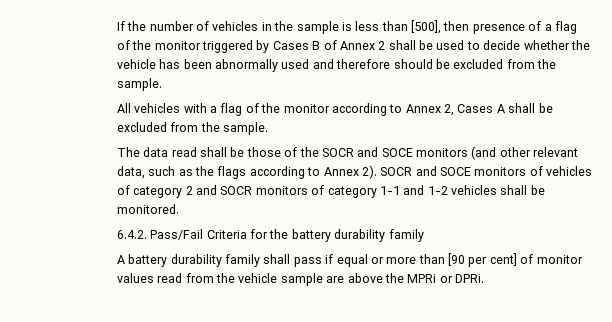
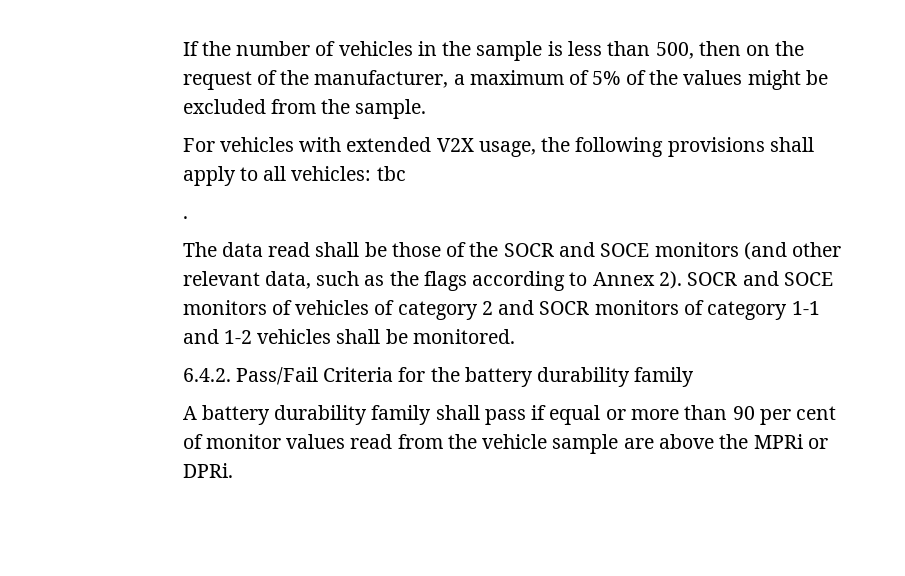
- If the number of vehicles in the sample is less than [500], then presence of a flag of the monitor triggered by Cases B of Annex 2 shall be used to decide whether the vehicle has been abnormally used and therefore should be excluded from the sample.
- All vehicles with a flag of the monitor according to Annex 2, Cases A shall be excluded from the sample.
+ If the number of vehicles in the sample is less than 500, then on the request of the manufacturer, a maximum of 5% of the values might be excluded from the sample.
+ For vehicles with extended V2X usage, the following provisions shall apply to all vehicles: tbc
+ .
- A battery durability family shall pass if equal or more than [90 per cent] of monitor values read from the vehicle sample are above the MPRi or DPRi.
+ A battery durability family shall pass if equal or more than 90 per cent of monitor values read from the vehicle sample are above the MPRi or DPRi.

